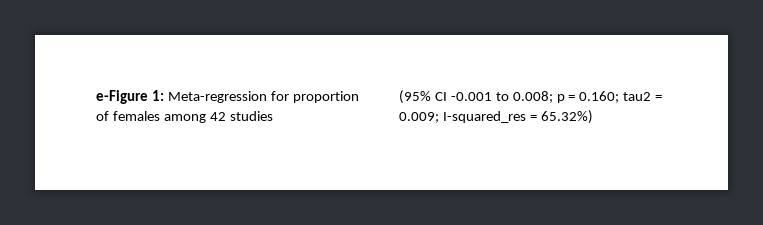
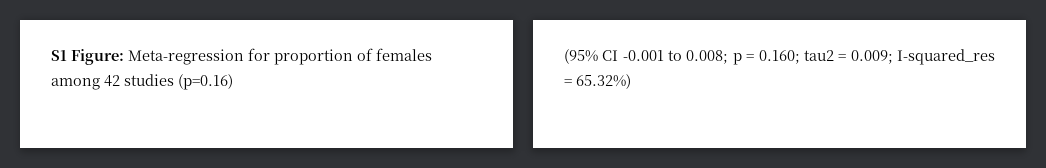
- e-Figure 1: Meta-regression for proportion of females among 42 studies
+ S1 Figure: Meta-regression for proportion of females among 42 studies (p=0.16)

